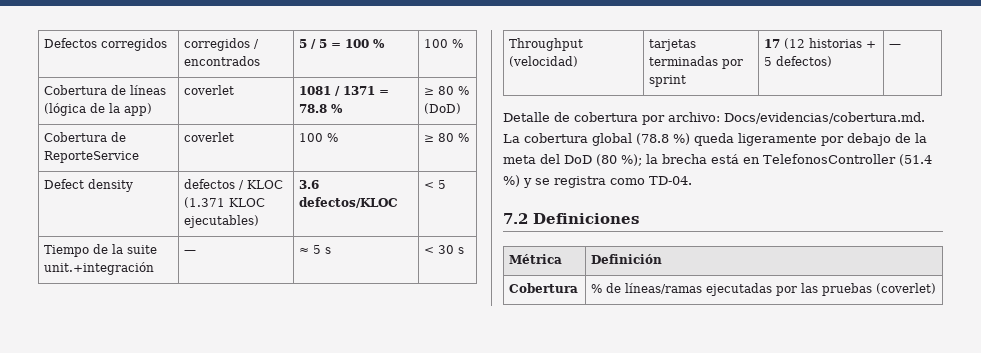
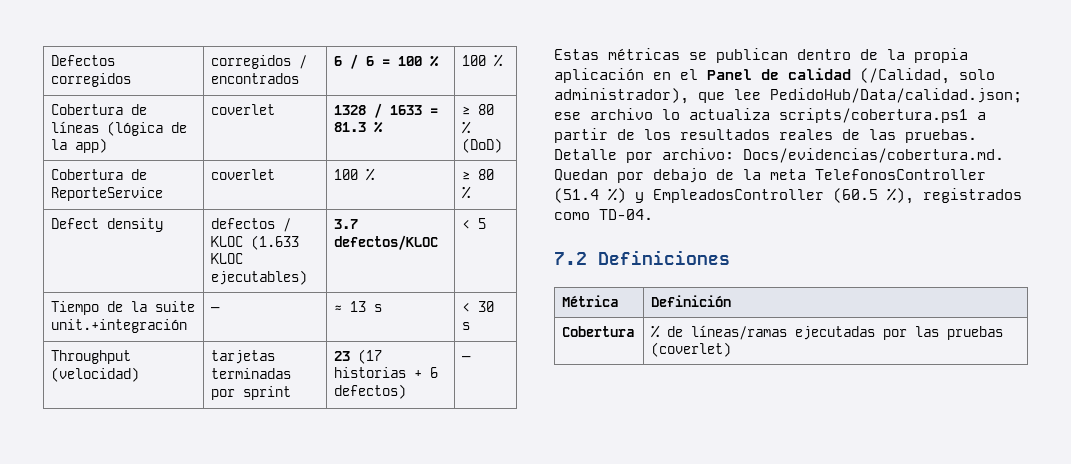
- Defectos corregidos | corregidos / encontrados | 5 / 5 = 100 % | 100 %
+ Defectos corregidos | corregidos / encontrados | 6 / 6 = 100 % | 100 %
- Cobertura de líneas (lógica de la app) | coverlet | 1081 / 1371 = 78.8 % | ≥ 80 % (DoD)
+ Cobertura de líneas (lógica de la app) | coverlet | 1328 / 1633 = 81.3 % | ≥ 80 % (DoD)
- Defect density | defectos / KLOC (1.371 KLOC ejecutables) | 3.6 defectos/KLOC | < 5
+ Defect density | defectos / KLOC (1.633 KLOC ejecutables) | 3.7 defectos/KLOC | < 5
- Tiempo de la suite unit.+integración | — | ≈ 5 s | < 30 s
+ Tiempo de la suite unit.+integración | — | ≈ 13 s | < 30 s
- Throughput (velocidad) | tarjetas terminadas por sprint | 17 (12 historias + 5 defectos) | —
+ Throughput (velocidad) | tarjetas terminadas por sprint | 23 (17 historias + 6 defectos) | —
- Detalle de cobertura por archivo: Docs/evidencias/cobertura.md. La cobertura global (78.8 %) queda ligeramente por debajo de la meta del DoD (80 %); la brecha está en TelefonosController (51.4 %) y se registra como TD-04.
+ Estas métricas se publican dentro de la propia aplicación en el Panel de calidad (/Calidad, solo administrador), que lee PedidoHub/Data/calidad.json; ese archivo lo actualiza scripts/cobertura.ps1 a partir de los resultados reales de las pruebas. Detalle por archivo: Docs/evidencias/cobertura.md. Quedan por debajo de la meta TelefonosController (51.4 %) y EmpleadosController (60.5 %), registrados como TD-04.

